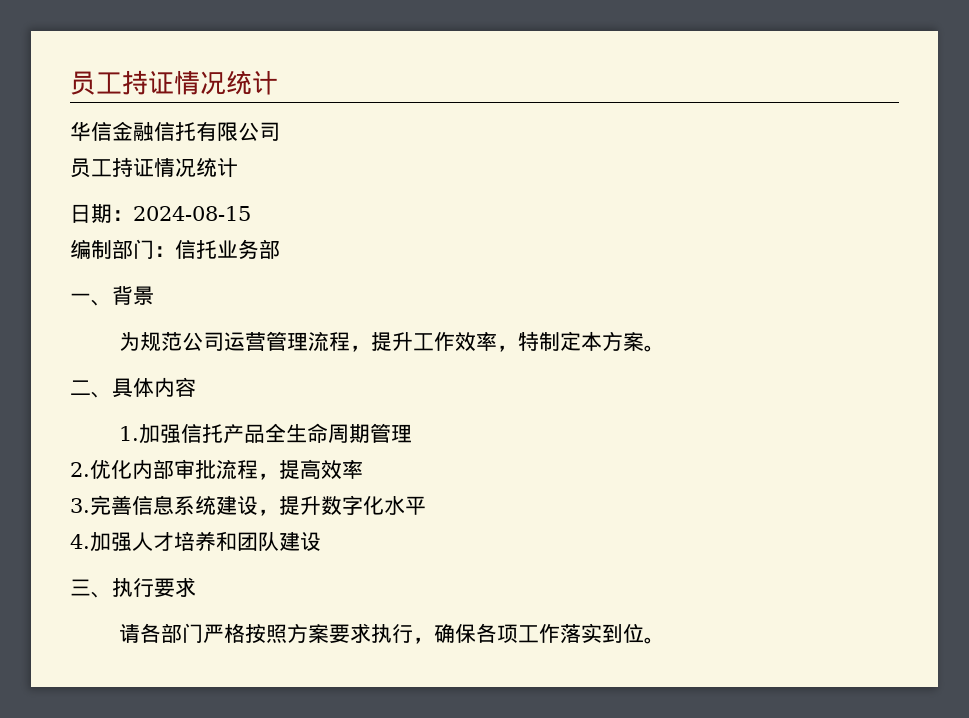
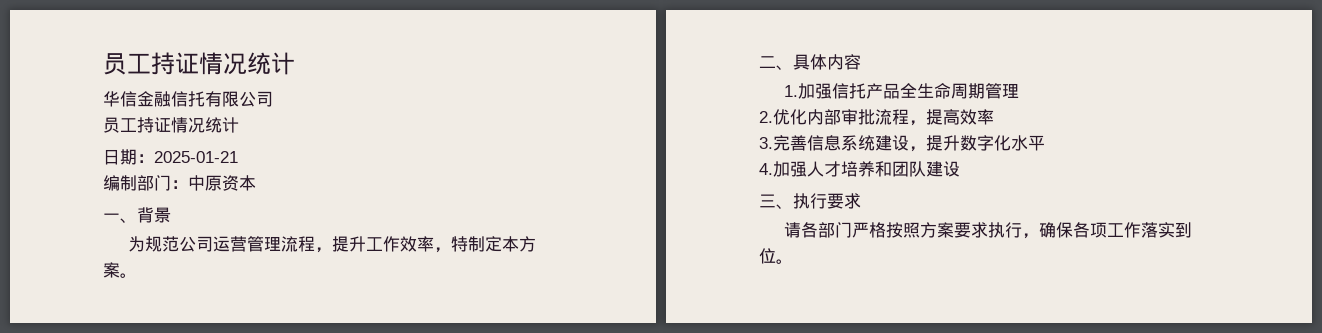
- 日期：2024-08-15
+ 日期：2025-01-21
- 编制部门：信托业务部
+ 编制部门：中原资本

